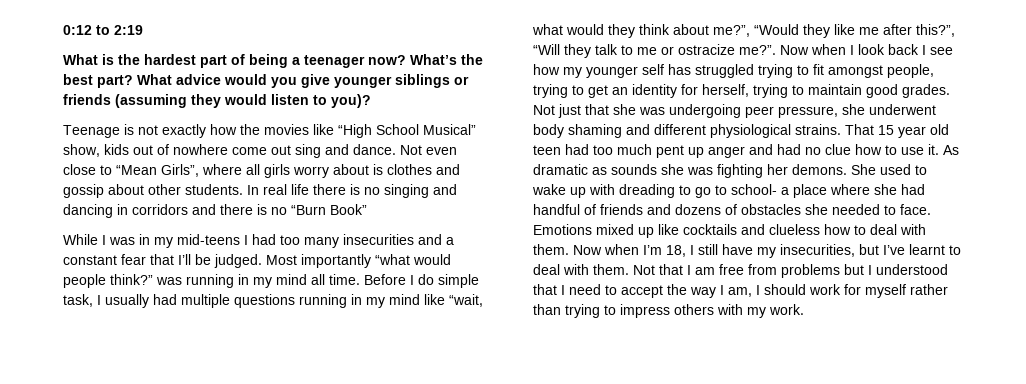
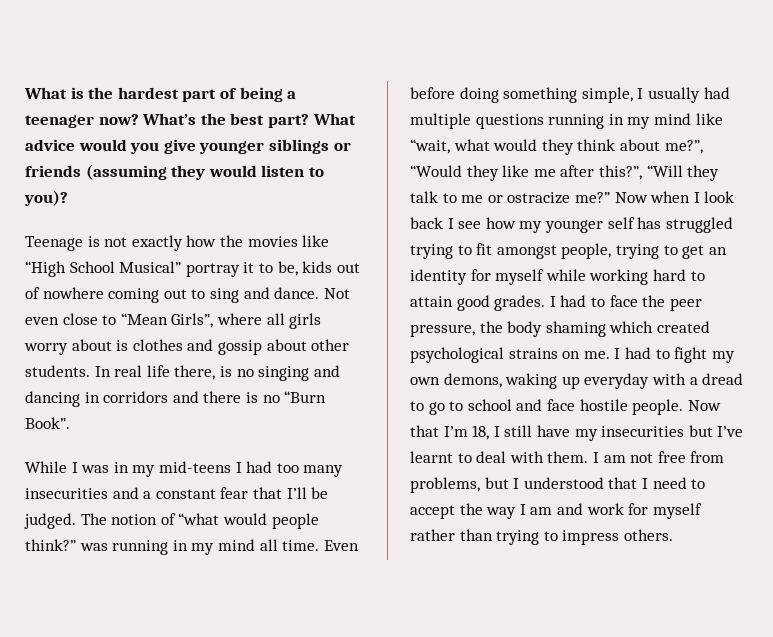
- 0:12 to 2:19
- Teenage is not exactly how the movies like “High School Musical” show, kids out of nowhere come out sing and dance.
+ Teenage is not exactly how the movies like “High School Musical” portray it to be, kids out of nowhere coming out to sing and dance.
- In real life there is no singing and dancing in corridors and there is no “Burn Book”
+ In real life there, is no singing and dancing in corridors and there is no “Burn Book”.
- Most importantly “what would people think?” was running in my mind all time.
+ The notion of “what would people think?” was running in my mind all time.
- Before I do simple task, I usually had multiple questions running in my mind like “wait, what would they think about me?”, “Would they like me after this?”, “Will they talk to me or ostracize me?”.
+ Even before doing something simple, I usually had multiple questions running in my mind like “wait, what would they think about me?”, “Would they like me after this?”, “Will they talk to me or ostracize me?”
- Now when I look back I see how my younger self has struggled trying to fit amongst people, trying to get an identity for herself, trying to maintain good grades. Not just that she was undergoing peer pressure, she underwent body shaming and different physiological strains. That 15 year old teen had too much pent up anger and had no clue how to use it. As dramatic as sounds she was fighting her demons. She used to wake up with dreading to go to school- a place where she had handful of friends and dozens of obstacles she needed to face. Emotions mixed up like cocktails and clueless how to deal with them. Now when I’m 18, I still have my insecurities, but I’ve learnt to deal with them.
+ Now when I look back I see how my younger self has struggled trying to fit amongst people, trying to get an identity for myself while working hard to attain good grades. I had to face the peer pressure, the body shaming which created psychological strains on me. I had to fight my own demons, waking up everyday with a dread to go to school and face hostile people. Now that I’m 18, I still have my insecurities but I’ve learnt to deal with them.
- Not that I am free from problems but I understood that I need to accept the way I am, I should work for myself rather than trying to impress others with my work.
+ I am not free from problems, but I understood that I need to accept the way I am and work for myself rather than trying to impress others.

